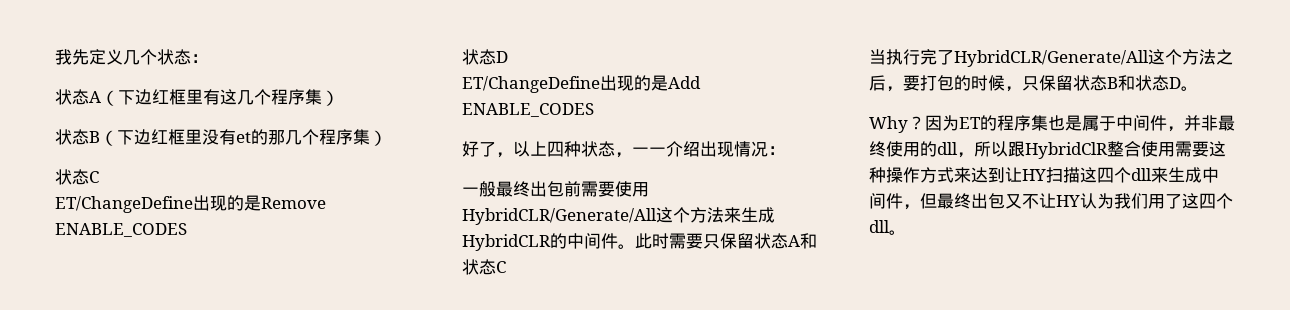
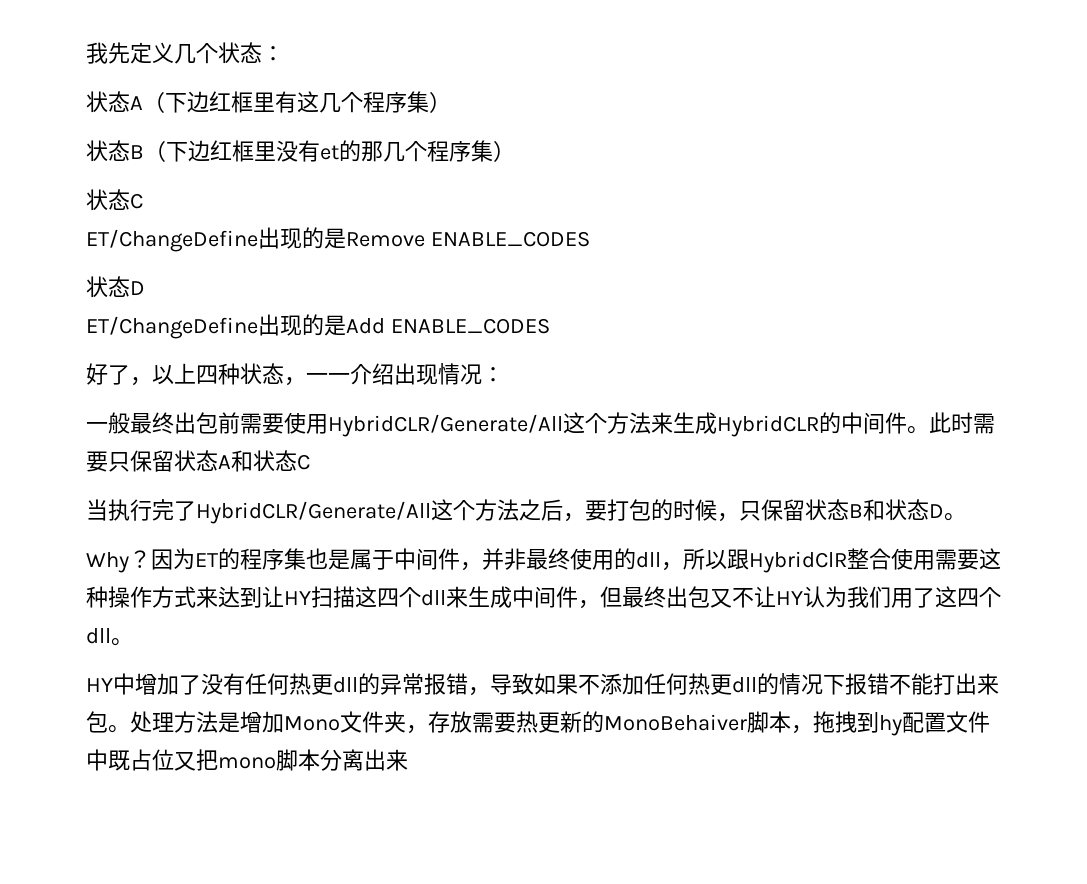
+ HY中增加了没有任何热更dll的异常报错，导致如果不添加任何热更dll的情况下报错不能打出来包。处理方法是增加Mono文件夹，存放需要热更新的MonoBehaiver脚本，拖拽到hy配置文件中既占位又把mono脚本分离出来

